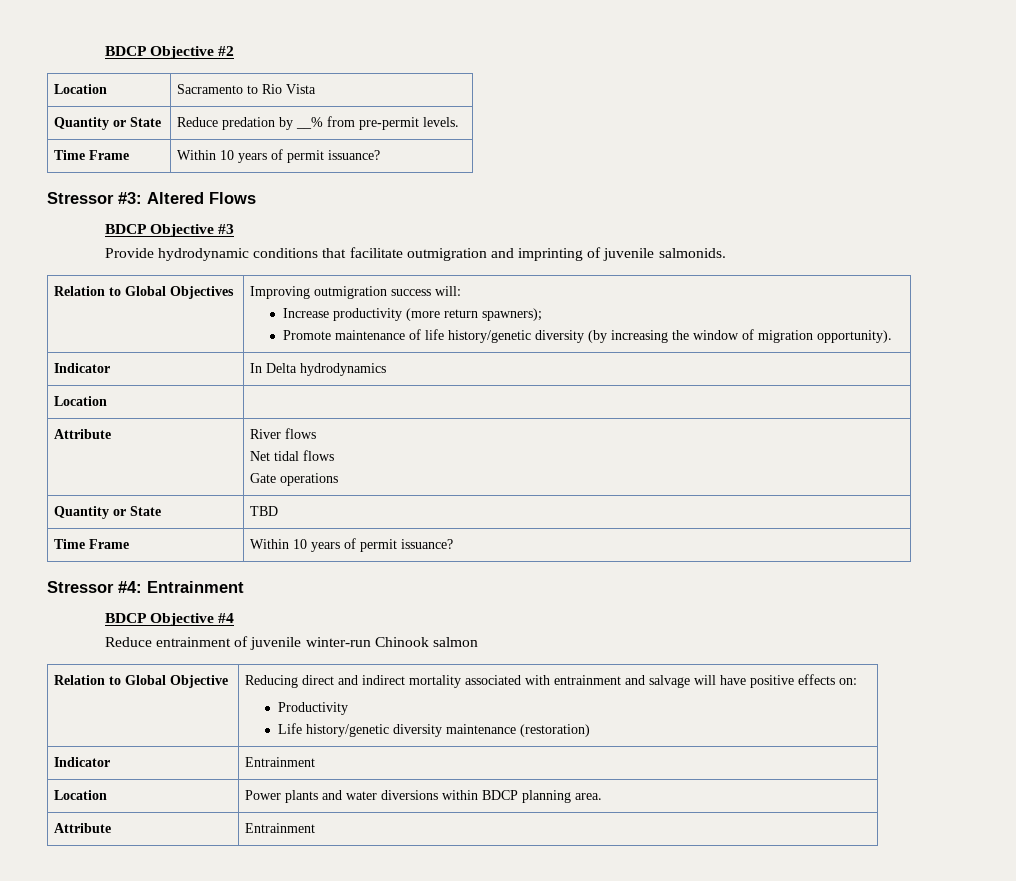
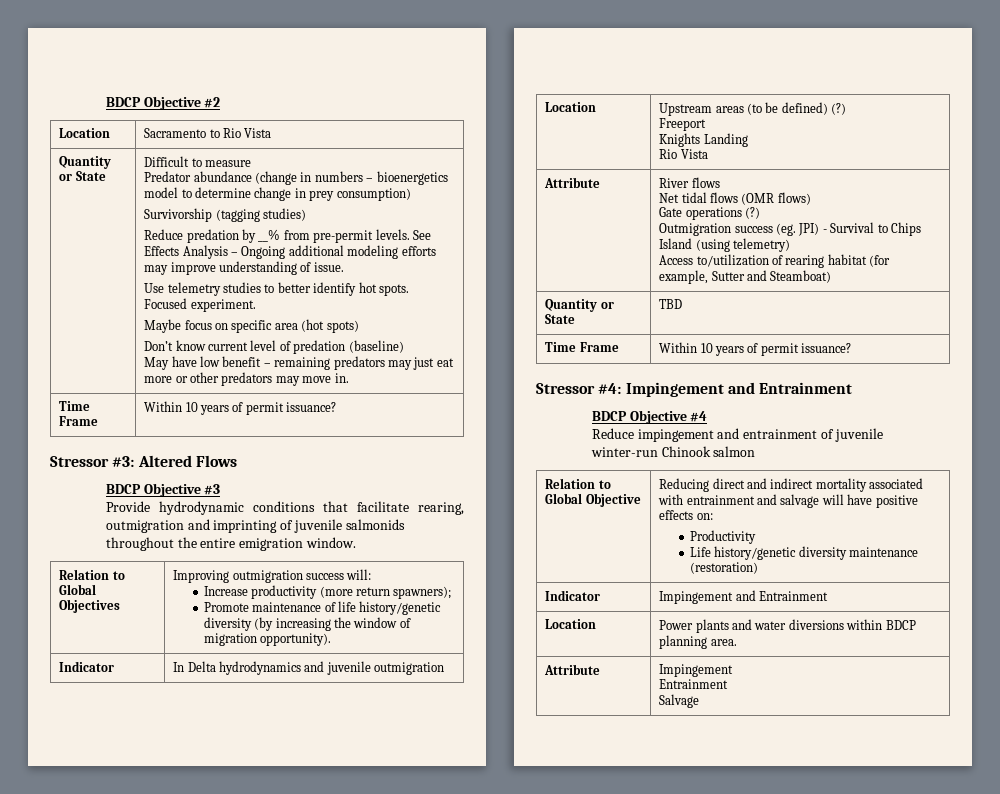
+ Difficult to measure
+ Predator abundance (change in numbers – bioenergetics model to determine change in prey consumption)
+ Survivorship (tagging studies)
+ See Effects Analysis – Ongoing additional modeling efforts may improve understanding of issue.
+ Use telemetry studies to better identify hot spots. Focused experiment.
+ Maybe focus on specific area (hot spots)
+ Don’t know current level of predation (baseline)
+ May have low benefit – remaining predators may just eat more or other predators may move in.
- Provide hydrodynamic conditions that facilitate outmigration and imprinting of juvenile salmonids.
+ Provide hydrodynamic conditions that facilitate rearing, outmigration and imprinting of juvenile salmonids throughout the entire emigration window.
- Indicator | In Delta hydrodynamics
- Location |
+ Indicator | In Delta hydrodynamics and juvenile outmigration
+ Location | Upstream areas (to be defined) (?)
+ Freeport
+ Knights Landing
+ Rio Vista
  Attribute | River flows
- Net tidal flows
- Gate operations
+ Net tidal flows (OMR flows)
+ Gate operations (?)
+ Outmigration success (eg. JPI) - Survival to Chips Island (using telemetry)
+ Access to/utilization of rearing habitat (for example, Sutter and Steamboat)
- Stressor #4: Entrainment
+ Stressor #4: Impingement and Entrainment
- Reduce entrainment of juvenile winter-run Chinook salmon
+ Reduce impingement and entrainment of juvenile winter-run Chinook salmon
- Indicator | Entrainment
+ Indicator | Impingement and Entrainment
- Attribute | Entrainment
+ Attribute | Impingement
+ Entrainment
+ Salvage

